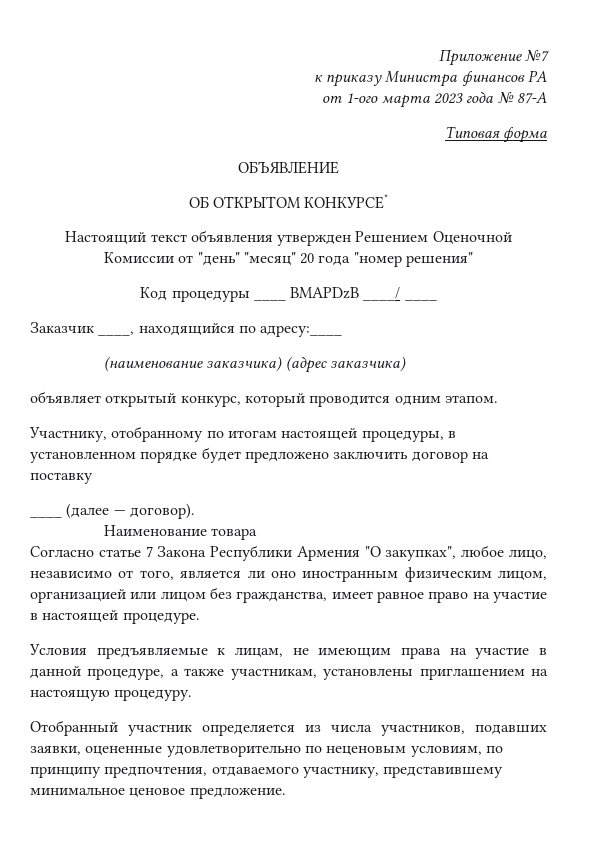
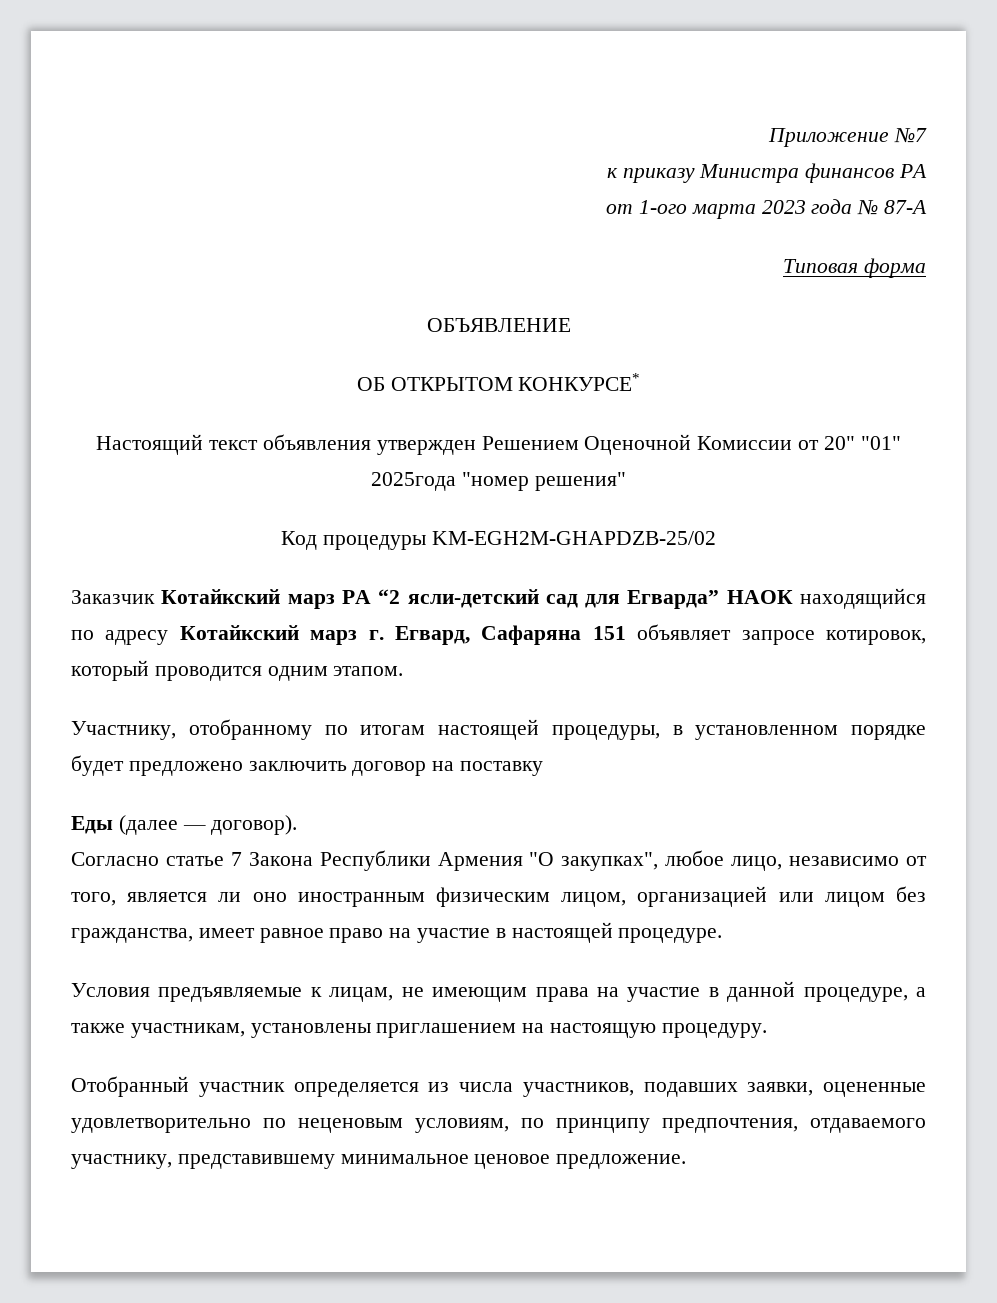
- Настоящий текст объявления утвержден Решением Оценочной Комиссии от "день" "месяц" 20 года "номер решения"
+ Настоящий текст объявления утвержден Решением Оценочной Комиссии от 20" "01" 2025года "номер решения"
- Код процедуры ____ BMAPDzB ____/ ____
- Заказчик ____, находящийся по адресу:____
- (наименование заказчика) (адрес заказчика)
- объявляет открытый конкурс, который проводится одним этапом.
+ Код процедуры KM-EGH2M-GHAPDZB-25/02
+ Заказчик Котайкский марз РА “2 ясли-детский сад для Егварда” НАОК находящийся по адресу Котайкский марз г. Егвард, Сафаряна 151 объявляет запросе котировок, который проводится одним этапом.
- ____ (далее — договор).
+ Еды (далее — договор).
- Наименование товара

